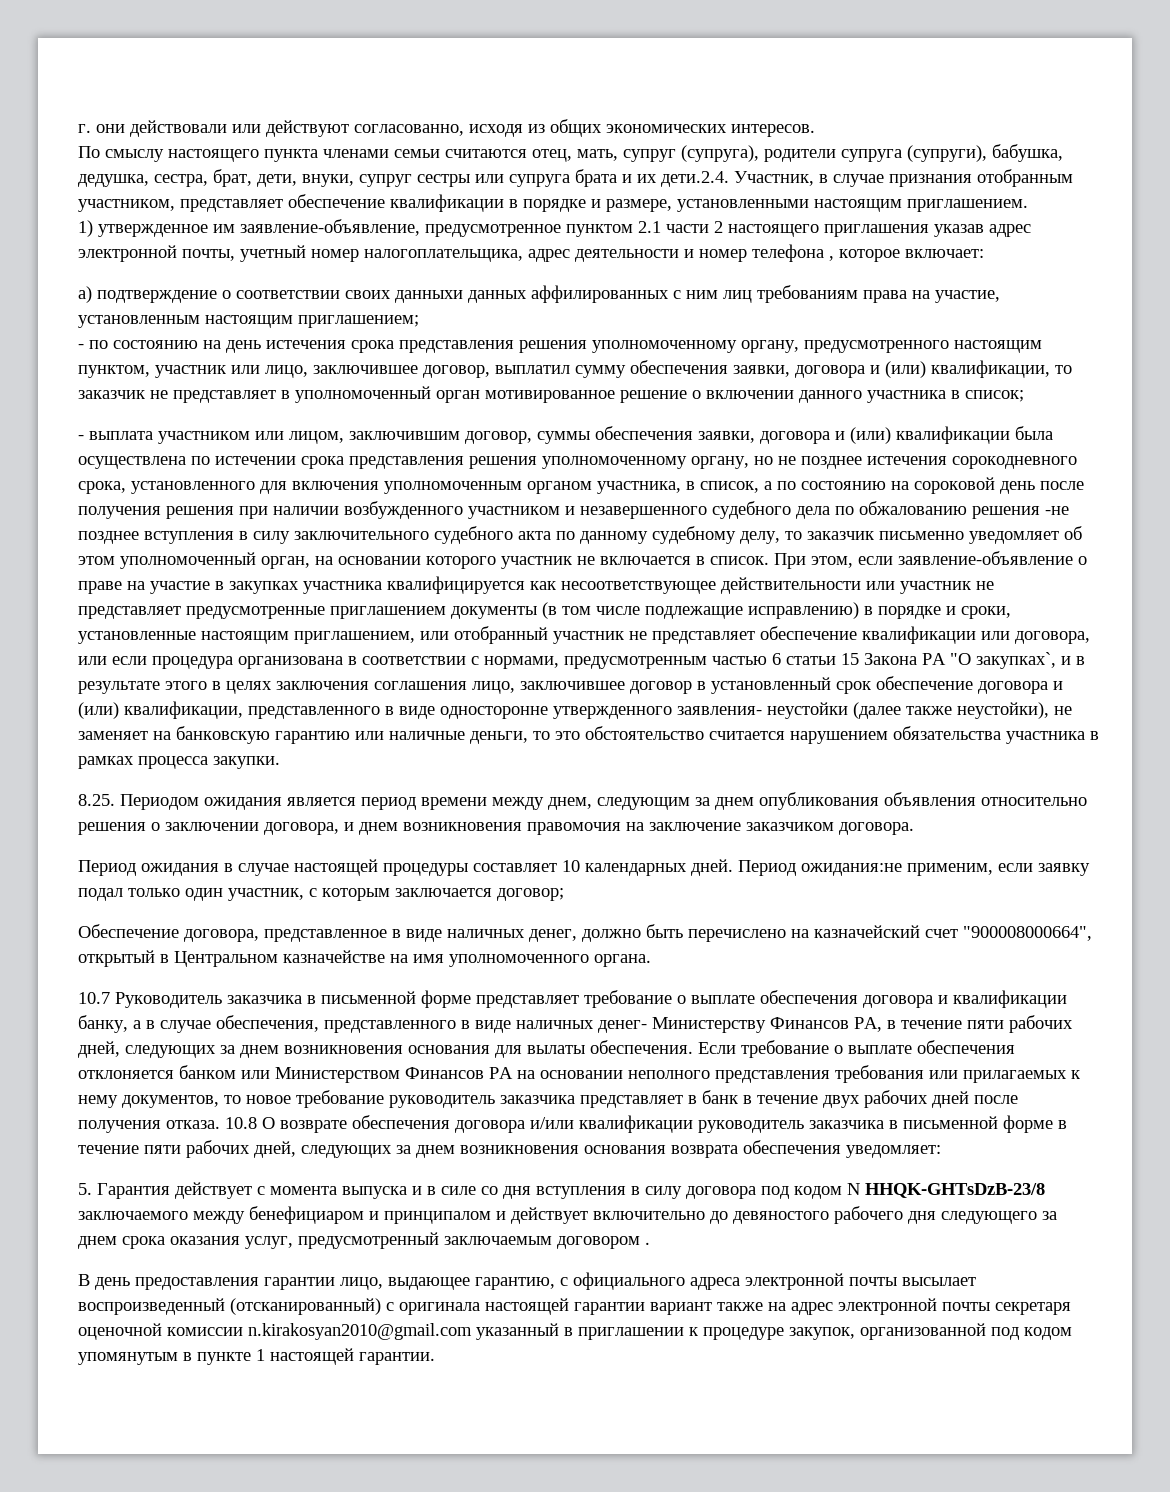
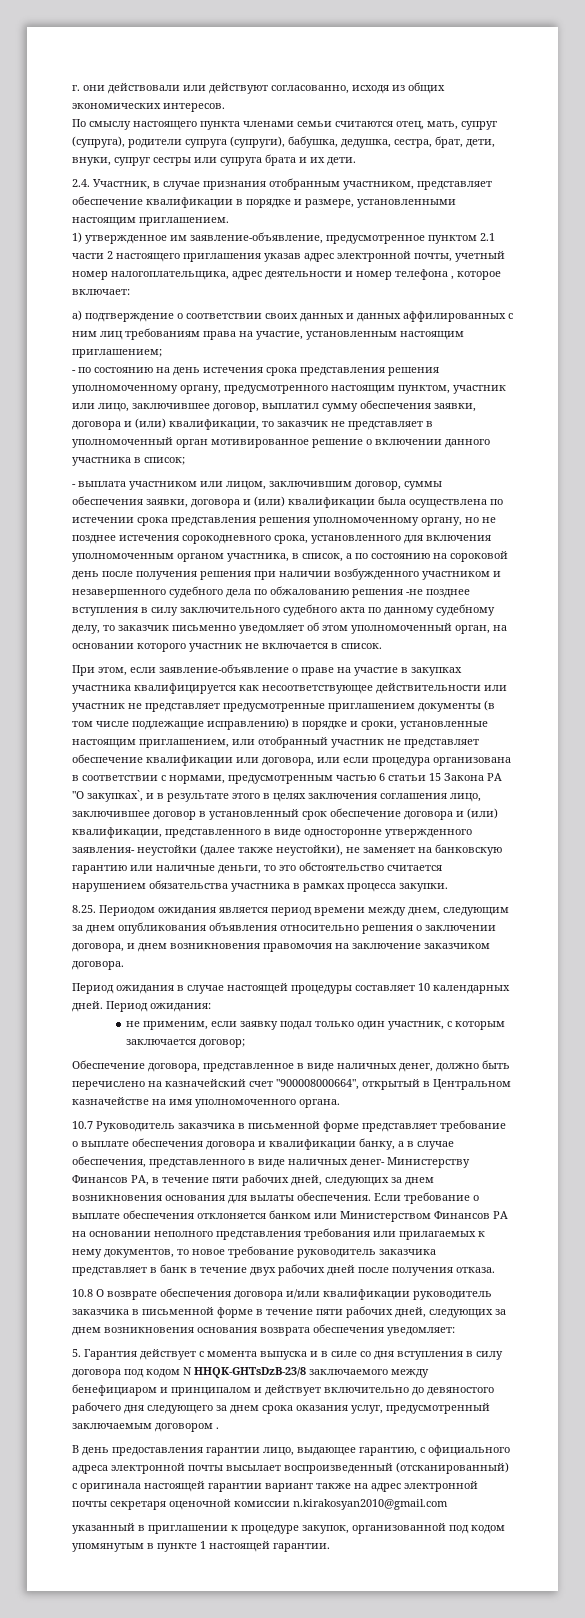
- По смыслу настоящего пункта членами семьи считаются отец, мать, супруг (супруга), родители супруга (супруги), бабушка, дедушка, сестра, брат, дети, внуки, супруг сестры или супруга брата и их дети.2.4. Участник, в случае признания отобранным участником, представляет обеспечение квалификации в порядке и размере, установленными настоящим приглашением.
+ По смыслу настоящего пункта членами семьи считаются отец, мать, супруг (супруга), родители супруга (супруги), бабушка, дедушка, сестра, брат, дети, внуки, супруг сестры или супруга брата и их дети.
+ 2.4. Участник, в случае признания отобранным участником, представляет обеспечение квалификации в порядке и размере, установленными настоящим приглашением.
- а) подтверждение о соответствии своих данныхи данных аффилированных с ним лиц требованиям права на участие, установленным настоящим приглашением;
+ а) подтверждение о соответствии своих данных и данных аффилированных с ним лиц требованиям права на участие, установленным настоящим приглашением;
- - выплата участником или лицом, заключившим договор, суммы обеспечения заявки, договора и (или) квалификации была осуществлена по истечении срока представления решения уполномоченному органу, но не позднее истечения сорокодневного срока, установленного для включения уполномоченным органом участника, в список, а по состоянию на сороковой день после получения решения при наличии возбужденного участником и незавершенного судебного дела по обжалованию решения -не позднее вступления в силу заключительного судебного акта по данному судебному делу, то заказчик письменно уведомляет об этом уполномоченный орган, на основании которого участник не включается в список. При этом, если заявление-объявление о праве на участие в закупках участника квалифицируется как несоответствующее действительности или участник не представляет предусмотренные приглашением документы (в том числе подлежащие исправлению) в порядке и сроки, установленные настоящим приглашением, или отобранный участник не представляет обеспечение квалификации или договора, или если процедура организована в соответствии с нормами, предусмотренным частью 6 статьи 15 Закона РА "О закупках`, и в результате этого в целях заключения соглашения лицо, заключившее договор в установленный срок обеспечение договора и (или) квалификации, представленного в виде односторонне утвержденного заявления- неустойки (далее также неустойки), не заменяет на банковскую гарантию или наличные деньги, то это обстоятельство считается нарушением обязательства участника в рамках процесса закупки.
+ - выплата участником или лицом, заключившим договор, суммы обеспечения заявки, договора и (или) квалификации была осуществлена по истечении срока представления решения уполномоченному органу, но не позднее истечения сорокодневного срока, установленного для включения уполномоченным органом участника, в список, а по состоянию на сороковой день после получения решения при наличии возбужденного участником и незавершенного судебного дела по обжалованию решения -не позднее вступления в силу заключительного судебного акта по данному судебному делу, то заказчик письменно уведомляет об этом уполномоченный орган, на основании которого участник не включается в список.
+ При этом, если заявление-объявление о праве на участие в закупках участника квалифицируется как несоответствующее действительности или участник не представляет предусмотренные приглашением документы (в том числе подлежащие исправлению) в порядке и сроки, установленные настоящим приглашением, или отобранный участник не представляет обеспечение квалификации или договора, или если процедура организована в соответствии с нормами, предусмотренным частью 6 статьи 15 Закона РА "О закупках`, и в результате этого в целях заключения соглашения лицо, заключившее договор в установленный срок обеспечение договора и (или) квалификации, представленного в виде односторонне утвержденного заявления- неустойки (далее также неустойки), не заменяет на банковскую гарантию или наличные деньги, то это обстоятельство считается нарушением обязательства участника в рамках процесса закупки.
- Период ожидания:не применим, если заявку подал только один участник, с которым заключается договор;
+ Период ожидания:
+ не применим, если заявку подал только один участник, с которым заключается договор;
- Если требование о выплате обеспечения отклоняется банком или Министерством Финансов РА на основании неполного представления требования или прилагаемых к нему документов, то новое требование руководитель заказчика представляет в банк в течение двух рабочих дней после получения отказа. 10.8 О возврате обеспечения договора и/или квалификации руководитель заказчика в письменной форме в течение пяти рабочих дней, следующих за днем возникновения основания возврата обеспечения уведомляет:
+ Если требование о выплате обеспечения отклоняется банком или Министерством Финансов РА на основании неполного представления требования или прилагаемых к нему документов, то новое требование руководитель заказчика представляет в банк в течение двух рабочих дней после получения отказа.
+ 10.8 О возврате обеспечения договора и/или квалификации руководитель заказчика в письменной форме в течение пяти рабочих дней, следующих за днем возникновения основания возврата обеспечения уведомляет:
- В день предоставления гарантии лицо, выдающее гарантию, с официального адреса электронной почты высылает воспроизведенный (отсканированный) с оригинала настоящей гарантии вариант также на адрес электронной почты секретаря оценочной комиссии n.kirakosyan2010@gmail.com указанный в приглашении к процедуре закупок, организованной под кодом упомянутым в пункте 1 настоящей гарантии.
+ В день предоставления гарантии лицо, выдающее гарантию, с официального адреса электронной почты высылает воспроизведенный (отсканированный) с оригинала настоящей гарантии вариант также на адрес электронной почты секретаря оценочной комиссии n.kirakosyan2010@gmail.com
+ указанный в приглашении к процедуре закупок, организованной под кодом упомянутым в пункте 1 настоящей гарантии.

